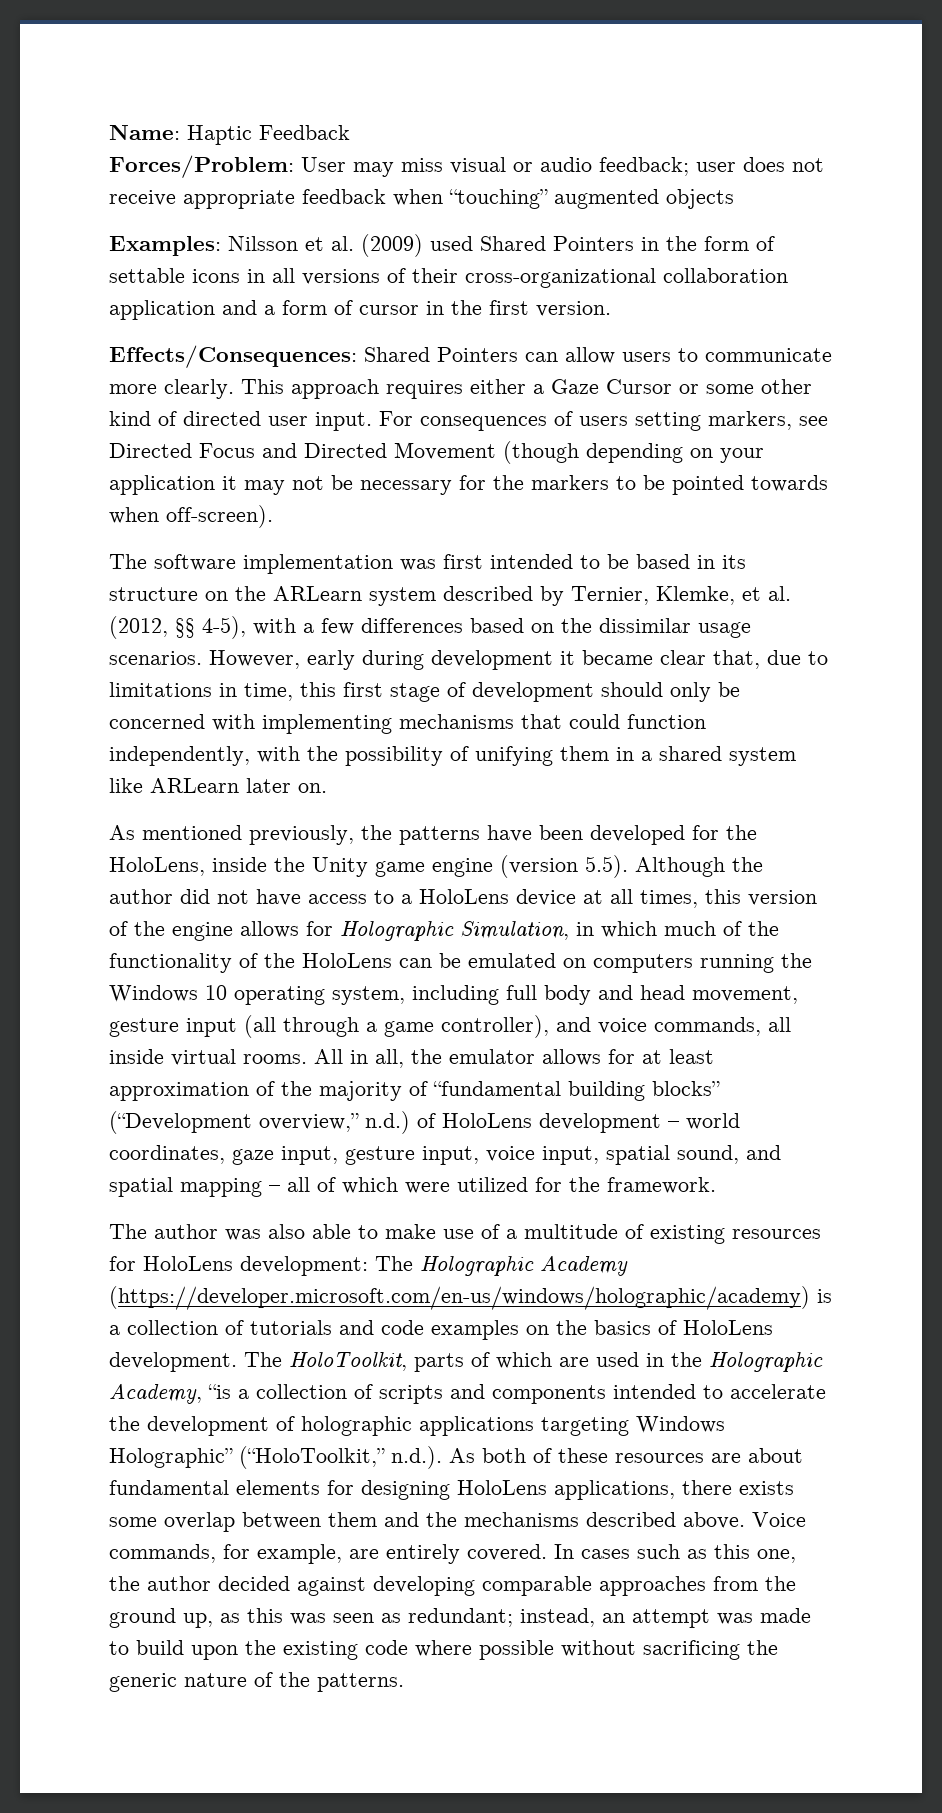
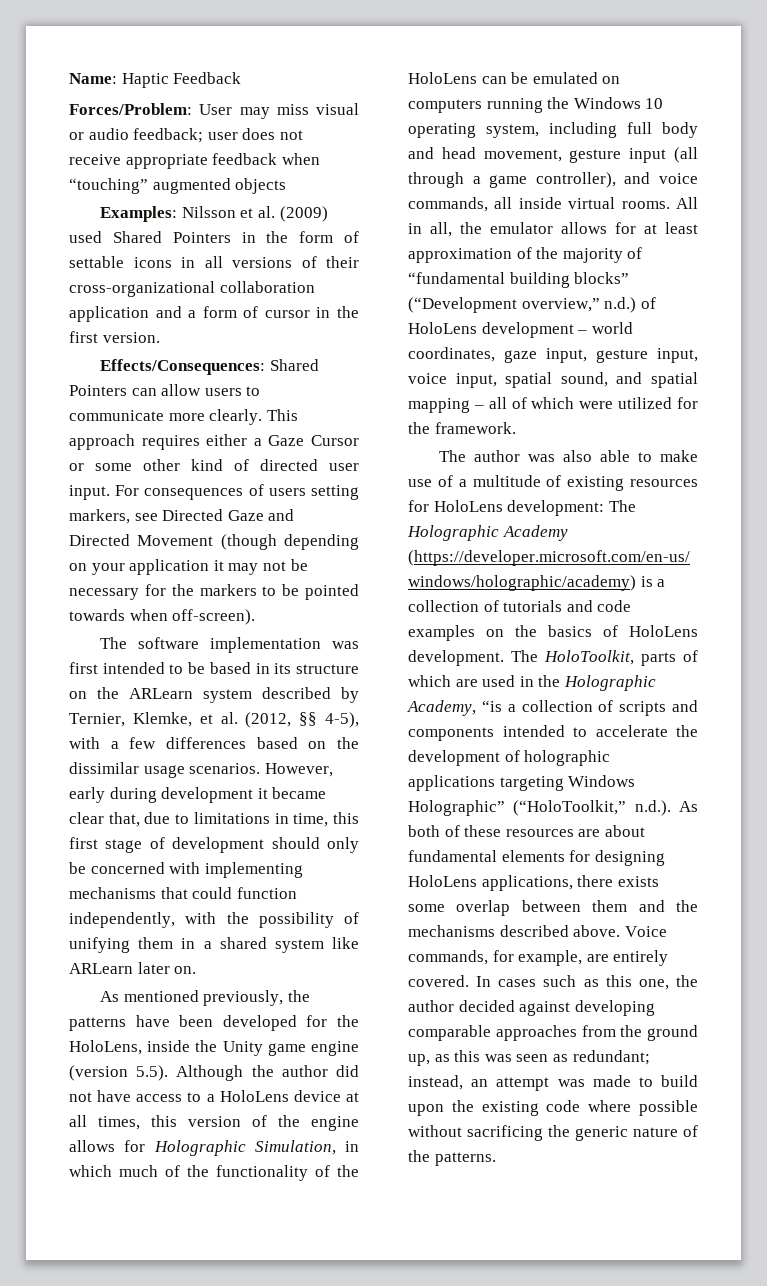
- For consequences of users setting markers, see Directed Focus and Directed Movement (though depending on your application it may not be necessary for the markers to be pointed towards when off-screen).
+ For consequences of users setting markers, see Directed Gaze and Directed Movement (though depending on your application it may not be necessary for the markers to be pointed towards when off-screen).

